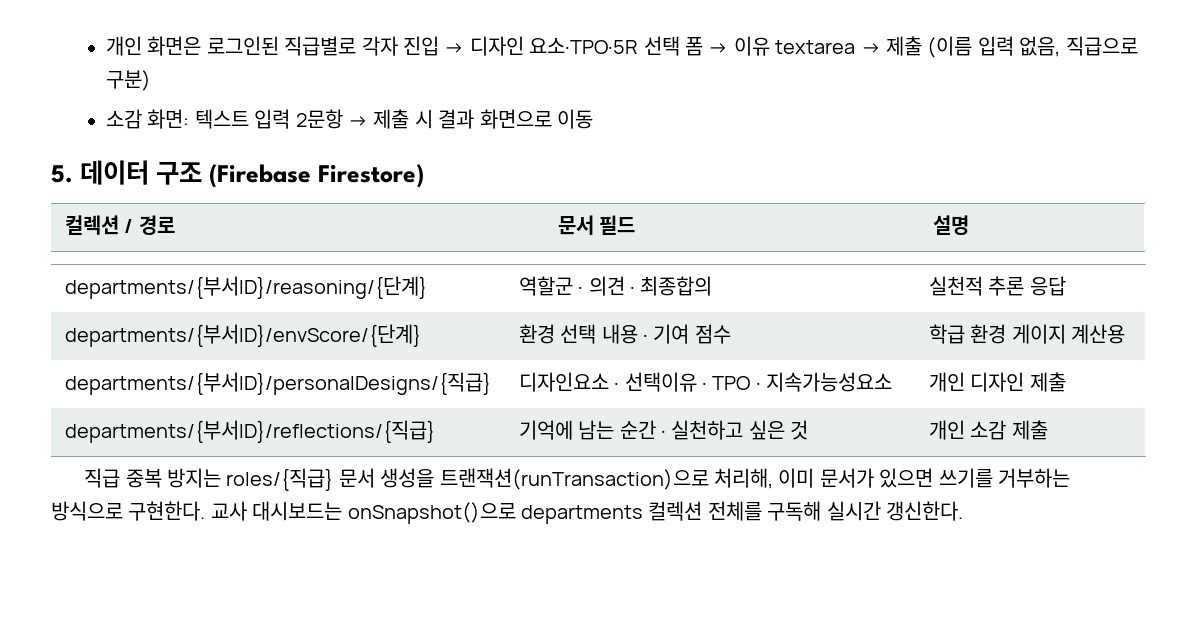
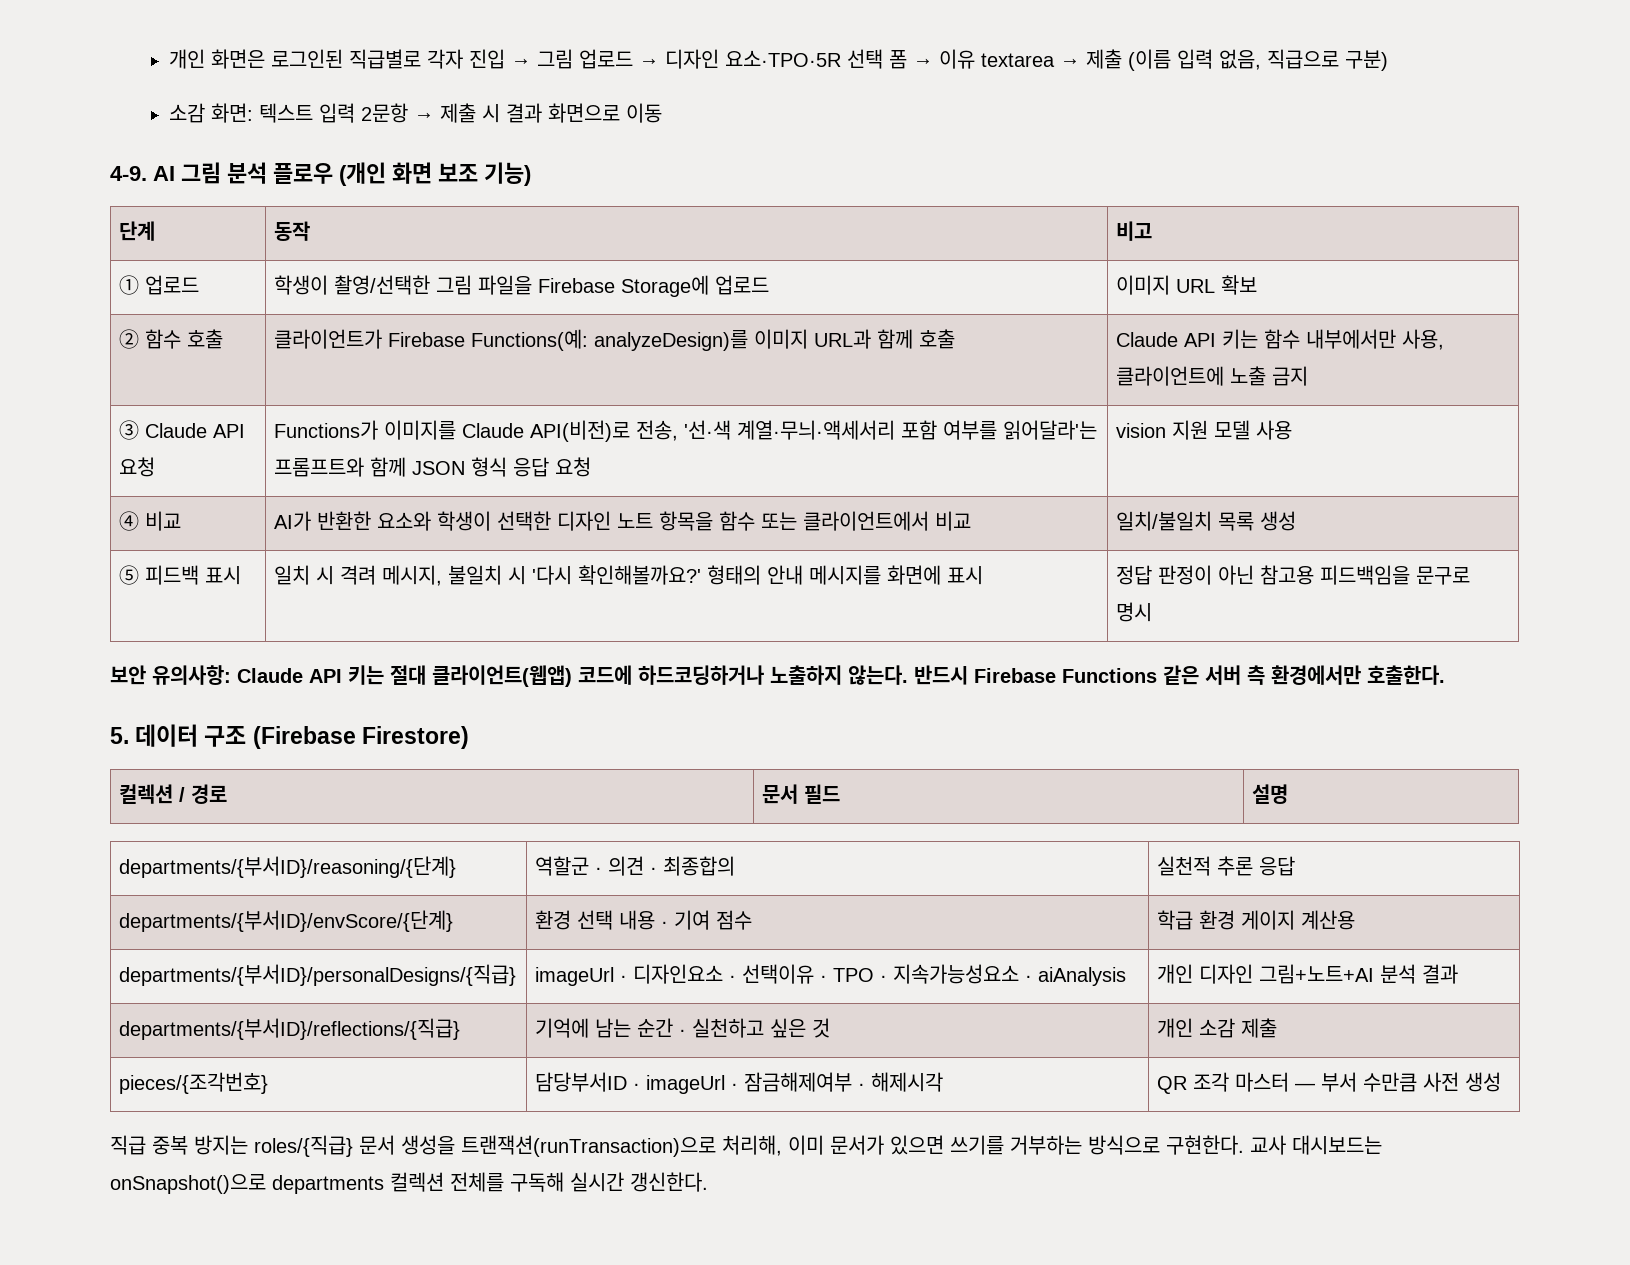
- 개인 화면은 로그인된 직급별로 각자 진입 → 디자인 요소·TPO·5R 선택 폼 → 이유 textarea → 제출 (이름 입력 없음, 직급으로 구분)
+ 개인 화면은 로그인된 직급별로 각자 진입 → 그림 업로드 → 디자인 요소·TPO·5R 선택 폼 → 이유 textarea → 제출 (이름 입력 없음, 직급으로 구분)
+ 4-9. AI 그림 분석 플로우 (개인 화면 보조 기능)
+ 단계 | 동작 | 비고
+ ① 업로드 | 학생이 촬영/선택한 그림 파일을 Firebase Storage에 업로드 | 이미지 URL 확보
+ ② 함수 호출 | 클라이언트가 Firebase Functions(예: analyzeDesign)를 이미지 URL과 함께 호출 | Claude API 키는 함수 내부에서만 사용, 클라이언트에 노출 금지
+ ③ Claude API 요청 | Functions가 이미지를 Claude API(비전)로 전송, '선·색 계열·무늬·액세서리 포함 여부를 읽어달라'는 프롬프트와 함께 JSON 형식 응답 요청 | vision 지원 모델 사용
+ ④ 비교 | AI가 반환한 요소와 학생이 선택한 디자인 노트 항목을 함수 또는 클라이언트에서 비교 | 일치/불일치 목록 생성
+ ⑤ 피드백 표시 | 일치 시 격려 메시지, 불일치 시 '다시 확인해볼까요?' 형태의 안내 메시지를 화면에 표시 | 정답 판정이 아닌 참고용 피드백임을 문구로 명시
+ 보안 유의사항: Claude API 키는 절대 클라이언트(웹앱) 코드에 하드코딩하거나 노출하지 않는다. 반드시 Firebase Functions 같은 서버 측 환경에서만 호출한다.
- departments/{부서ID}/personalDesigns/{직급} | 디자인요소 · 선택이유 · TPO · 지속가능성요소 | 개인 디자인 제출
+ departments/{부서ID}/personalDesigns/{직급} | imageUrl · 디자인요소 · 선택이유 · TPO · 지속가능성요소 · aiAnalysis | 개인 디자인 그림+노트+AI 분석 결과
+ pieces/{조각번호} | 담당부서ID · imageUrl · 잠금해제여부 · 해제시각 | QR 조각 마스터 — 부서 수만큼 사전 생성

